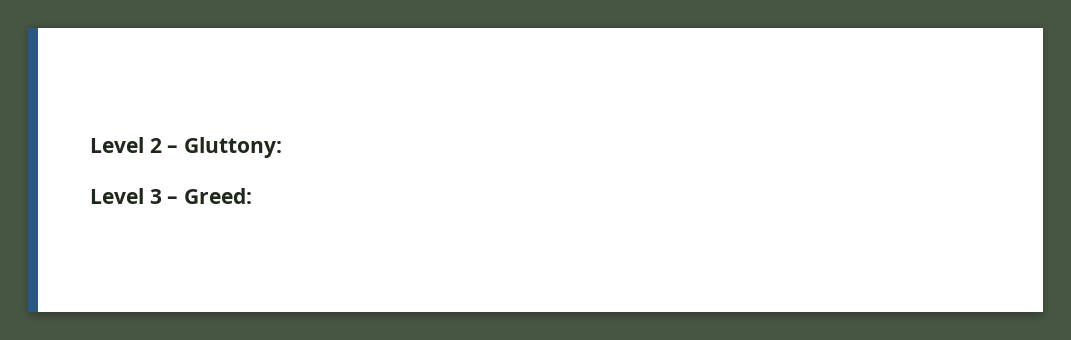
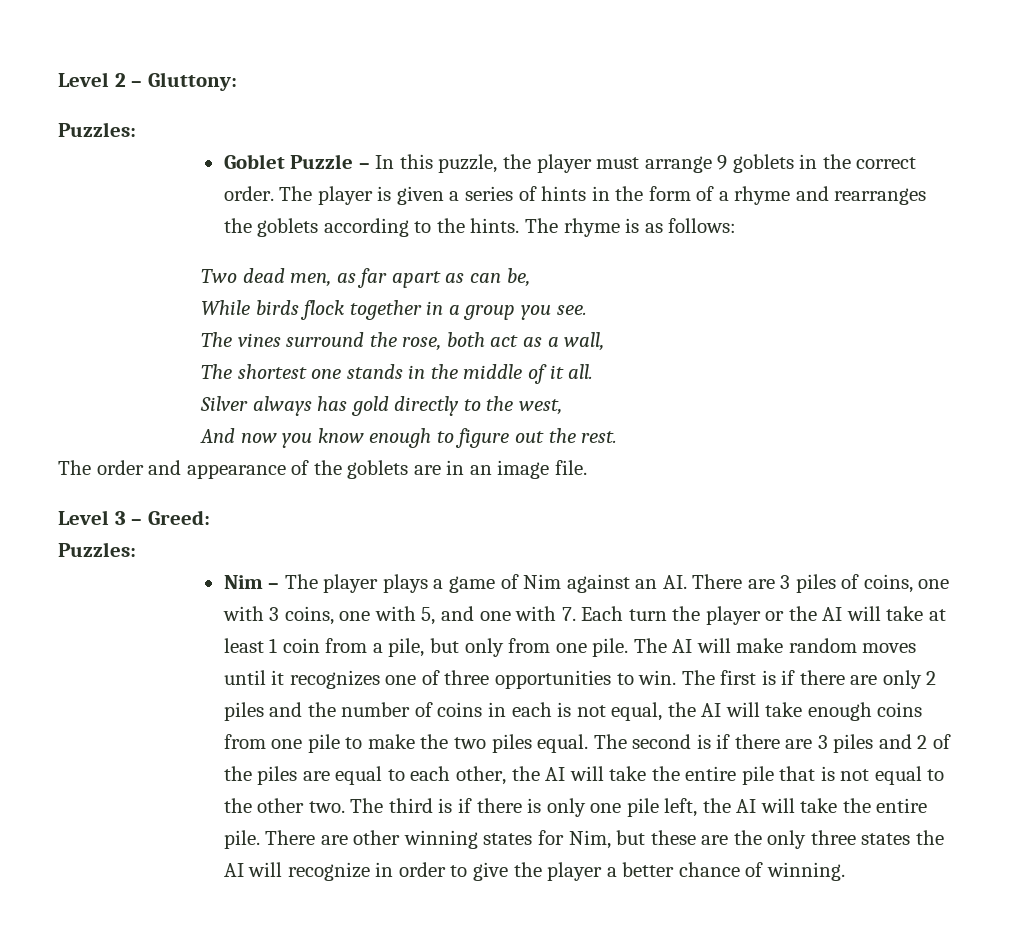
  Level 2 – Gluttony:
+ Puzzles:
+ Goblet Puzzle – In this puzzle, the player must arrange 9 goblets in the correct order. The player is given a series of hints in the form of a rhyme and rearranges the goblets according to the hints. The rhyme is as follows:
+ Two dead men, as far apart as can be,
+ While birds flock together in a group you see.
+ The vines surround the rose, both act as a wall,
+ The shortest one stands in the middle of it all.
+ Silver always has gold directly to the west,
+ And now you know enough to figure out the rest.
+ The order and appearance of the goblets are in an image file.
  Level 3 – Greed:
+ Puzzles:
+ Nim – The player plays a game of Nim against an AI. There are 3 piles of coins, one with 3 coins, one with 5, and one with 7. Each turn the player or the AI will take at least 1 coin from a pile, but only from one pile. The AI will make random moves until it recognizes one of three opportunities to win. The first is if there are only 2 piles and the number of coins in each is not equal, the AI will take enough coins from one pile to make the two piles equal. The second is if there are 3 piles and 2 of the piles are equal to each other, the AI will take the entire pile that is not equal to the other two. The third is if there is only one pile left, the AI will take the entire pile. There are other winning states for Nim, but these are the only three states the AI will recognize in order to give the player a better chance of winning.

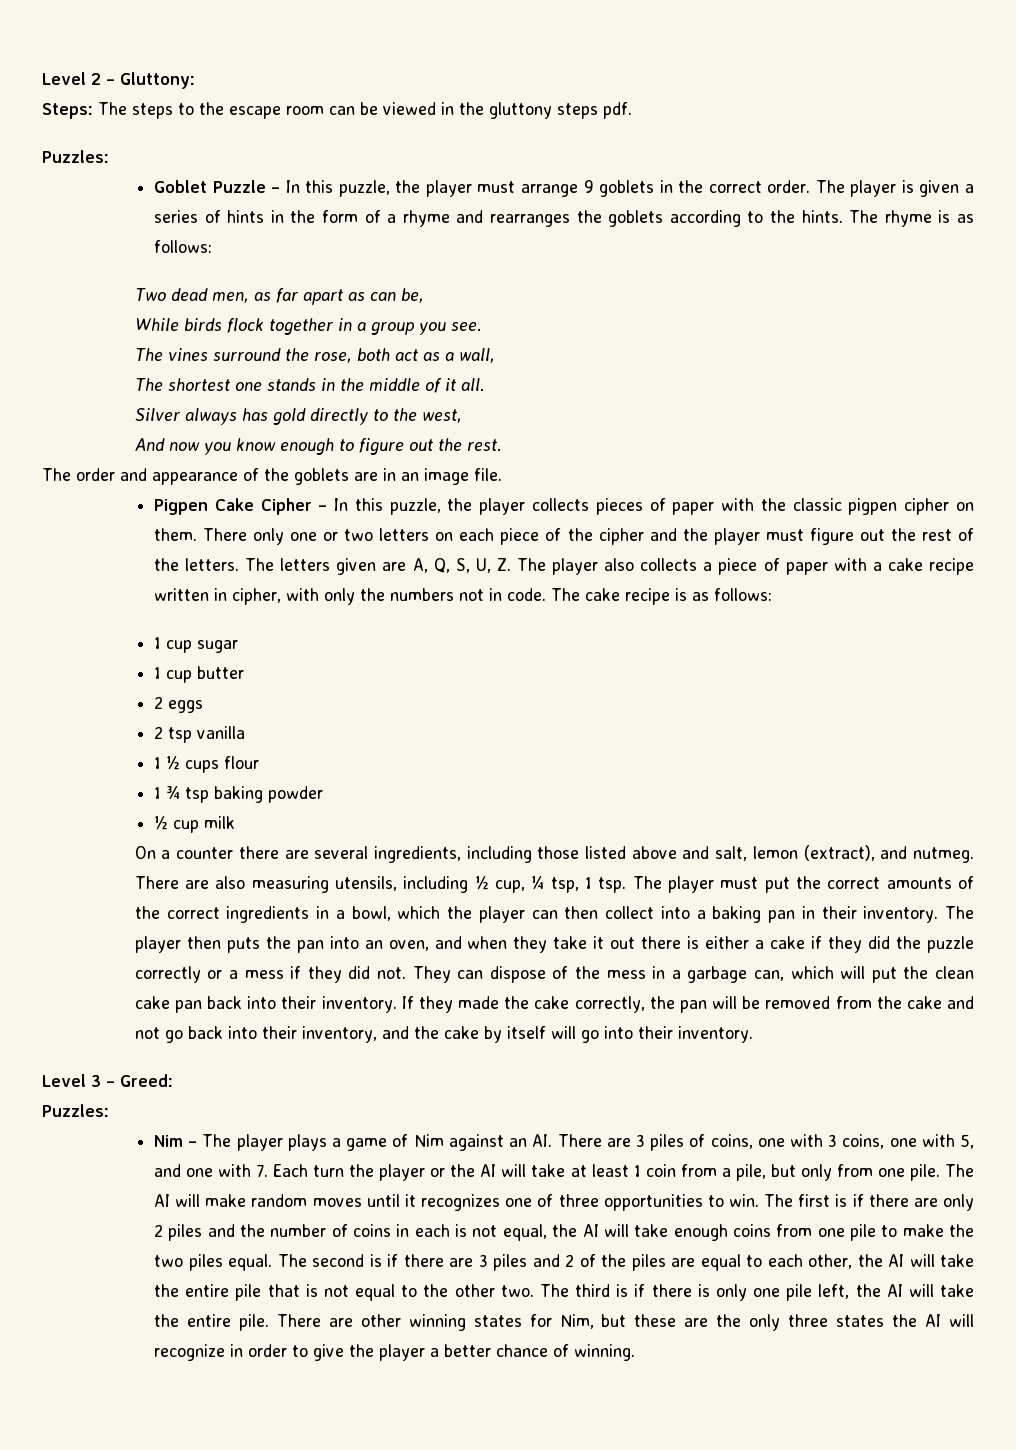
+ Steps: The steps to the escape room can be viewed in the gluttony steps pdf.
+ Pigpen Cake Cipher – In this puzzle, the player collects pieces of paper with the classic pigpen cipher on them. There only one or two letters on each piece of the cipher and the player must figure out the rest of the letters. The letters given are A, Q, S, U, Z. The player also collects a piece of paper with a cake recipe written in cipher, with only the numbers not in code. The cake recipe is as follows:
+ 1 cup sugar
+ 1 cup butter
+ 2 eggs
+ 2 tsp vanilla
+ 1 ½ cups flour
+ 1 ¾ tsp baking powder
+ ½ cup milk
+ On a counter there are several ingredients, including those listed above and salt, lemon (extract), and nutmeg. There are also measuring utensils, including ½ cup, ¼ tsp, 1 tsp. The player must put the correct amounts of the correct ingredients in a bowl, which the player can then collect into a baking pan in their inventory. The player then puts the pan into an oven, and when they take it out there is either a cake if they did the puzzle correctly or a mess if they did not. They can dispose of the mess in a garbage can, which will put the clean cake pan back into their inventory. If they made the cake correctly, the pan will be removed from the cake and not go back into their inventory, and the cake by itself will go into their inventory.

